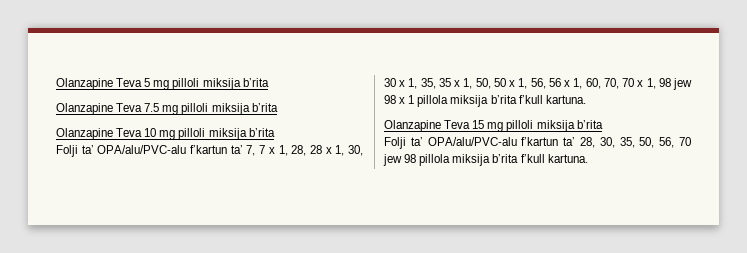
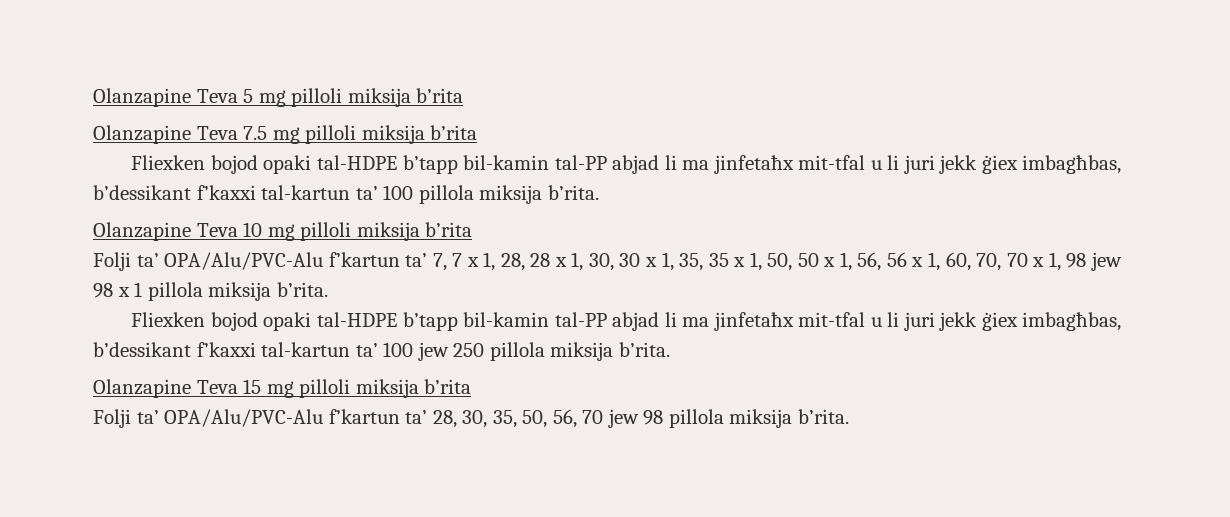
+ Fliexken bojod opaki tal-HDPE b’tapp bil-kamin tal-PP abjad li ma jinfetaħx mit-tfal u li juri jekk ġiex imbagħbas, b’dessikant f’kaxxi tal-kartun ta’ 100 pillola miksija b’rita.
- Folji ta’ OPA/alu/PVC-alu f’kartun ta’ 7, 7 x 1, 28, 28 x 1, 30, 30 x 1, 35, 35 x 1, 50, 50 x 1, 56, 56 x 1, 60, 70, 70 x 1, 98 jew 98 x 1 pillola miksija b’rita f’kull kartuna.
+ Folji ta’ OPA/Alu/PVC-Alu f’kartun ta’ 7, 7 x 1, 28, 28 x 1, 30, 30 x 1, 35, 35 x 1, 50, 50 x 1, 56, 56 x 1, 60, 70, 70 x 1, 98 jew 98 x 1 pillola miksija b’rita.
+ Fliexken bojod opaki tal-HDPE b’tapp bil-kamin tal-PP abjad li ma jinfetaħx mit-tfal u li juri jekk ġiex imbagħbas, b’dessikant f’kaxxi tal-kartun ta’ 100 jew 250 pillola miksija b’rita.
- Folji ta’ OPA/alu/PVC-alu f’kartun ta’ 28, 30, 35, 50, 56, 70 jew 98 pillola miksija b’rita f’kull kartuna.
+ Folji ta’ OPA/Alu/PVC-Alu f’kartun ta’ 28, 30, 35, 50, 56, 70 jew 98 pillola miksija b’rita.

